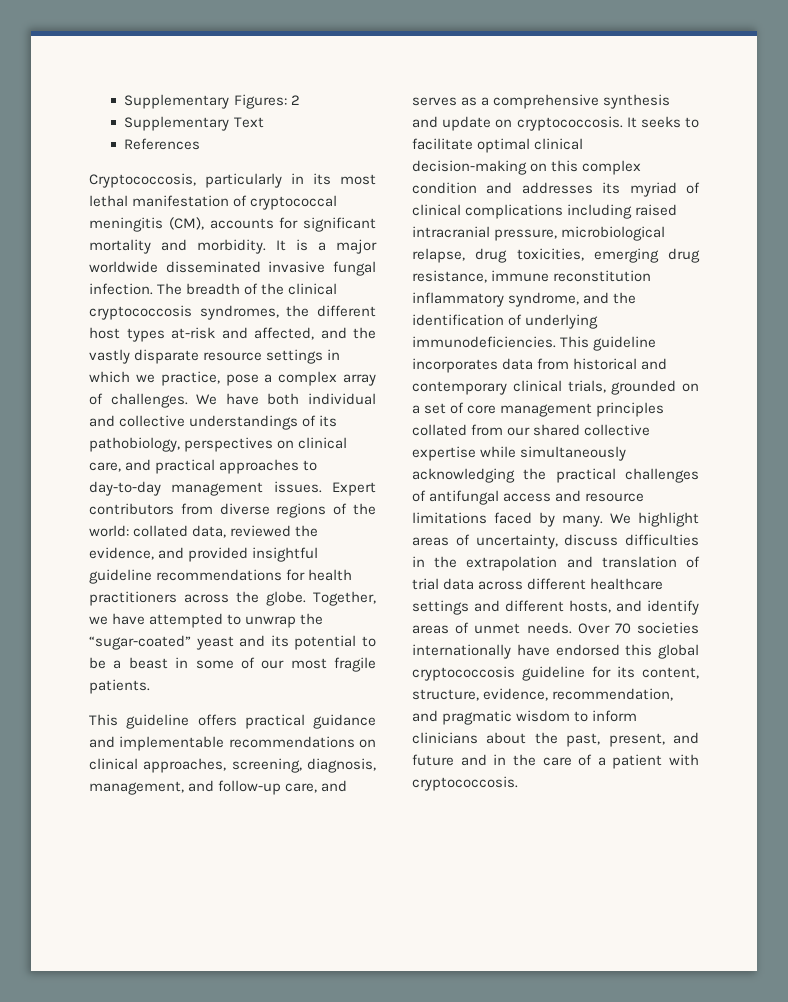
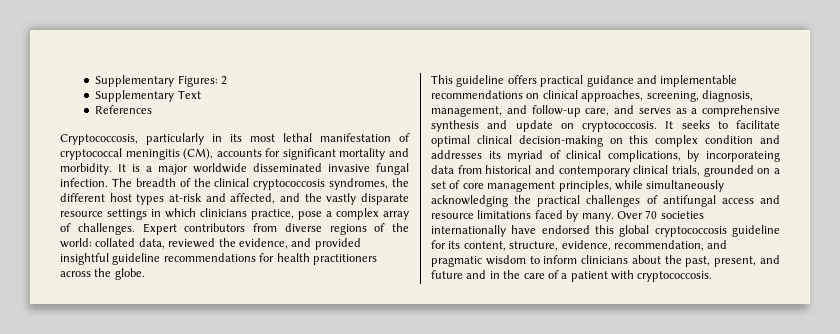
- The breadth of the clinical cryptococcosis syndromes, the different host types at-risk and affected, and the vastly disparate resource settings in which we practice, pose a complex array of challenges.
+ The breadth of the clinical cryptococcosis syndromes, the different host types at-risk and affected, and the vastly disparate resource settings in which clinicians practice, pose a complex array of challenges.
- We have both individual and collective understandings of its pathobiology, perspectives on clinical care, and practical approaches to day-to-day management issues.
- Together, we have attempted to unwrap the “sugar-coated” yeast and its potential to be a beast in some of our most fragile patients.
- It seeks to facilitate optimal clinical decision-making on this complex condition and addresses its myriad of clinical complications including raised intracranial pressure, microbiological relapse, drug toxicities, emerging drug resistance, immune reconstitution inflammatory syndrome, and the identification of underlying immunodeficiencies. This guideline incorporates data from historical and contemporary clinical trials, grounded on a set of core management principles collated from our shared collective expertise while simultaneously acknowledging the practical challenges of antifungal access and resource limitations faced by many.
+ It seeks to facilitate optimal clinical decision-making on this complex condition and addresses its myriad of clinical complications, by incorporateing data from historical and contemporary clinical trials, grounded on a set of core management principles, while simultaneously acknowledging the practical challenges of antifungal access and resource limitations faced by many.
- We highlight areas of uncertainty, discuss difficulties in the extrapolation and translation of trial data across different healthcare settings and different hosts, and identify areas of unmet needs.

